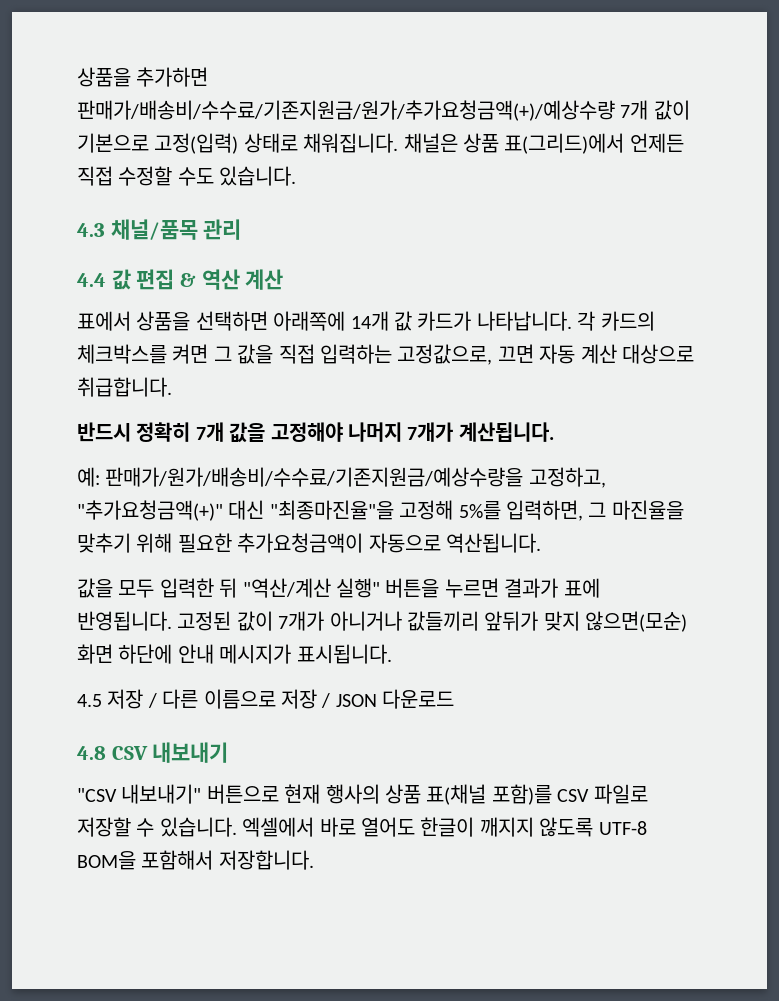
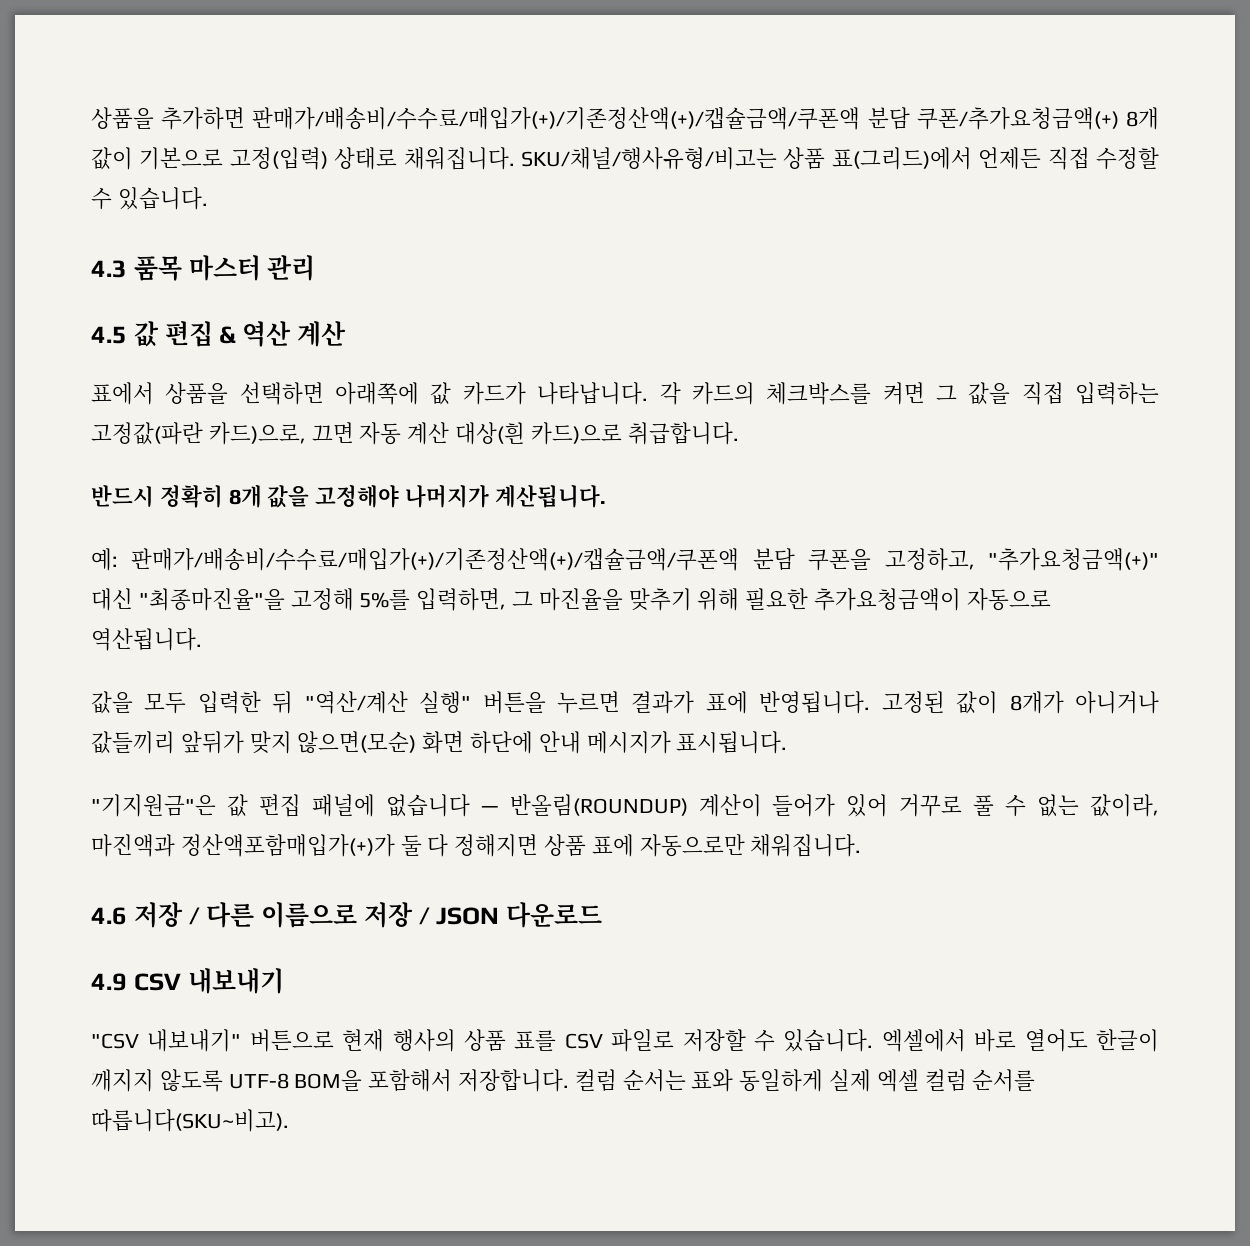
- 상품을 추가하면 판매가/배송비/수수료/기존지원금/원가/추가요청금액(+)/예상수량 7개 값이 기본으로 고정(입력) 상태로 채워집니다.
+ 상품을 추가하면 판매가/배송비/수수료/매입가(+)/기존정산액(+)/캡슐금액/쿠폰액 분담 쿠폰/추가요청금액(+) 8개 값이 기본으로 고정(입력) 상태로 채워집니다.
- 채널은 상품 표(그리드)에서 언제든 직접 수정할 수도 있습니다.
+ SKU/채널/행사유형/비고는 상품 표(그리드)에서 언제든 직접 수정할 수 있습니다.
- 4.3 채널/품목 관리
+ 4.3 품목 마스터 관리
- 4.4 값 편집 & 역산 계산
+ 4.5 값 편집 & 역산 계산
- 표에서 상품을 선택하면 아래쪽에 14개 값 카드가 나타납니다.
+ 표에서 상품을 선택하면 아래쪽에 값 카드가 나타납니다.
- 각 카드의 체크박스를 켜면 그 값을 직접 입력하는 고정값으로, 끄면 자동 계산 대상으로 취급합니다.
+ 각 카드의 체크박스를 켜면 그 값을 직접 입력하는 고정값(파란 카드)으로, 끄면 자동 계산 대상(흰 카드)으로 취급합니다.
- 반드시 정확히 7개 값을 고정해야 나머지 7개가 계산됩니다.
+ 반드시 정확히 8개 값을 고정해야 나머지가 계산됩니다.
- 예: 판매가/원가/배송비/수수료/기존지원금/예상수량을 고정하고, "추가요청금액(+)" 대신 "최종마진율"을 고정해 5%를 입력하면, 그 마진율을 맞추기 위해 필요한 추가요청금액이 자동으로 역산됩니다.
+ 예: 판매가/배송비/수수료/매입가(+)/기존정산액(+)/캡슐금액/쿠폰액 분담 쿠폰을 고정하고, "추가요청금액(+)" 대신 "최종마진율"을 고정해 5%를 입력하면, 그 마진율을 맞추기 위해 필요한 추가요청금액이 자동으로 역산됩니다.
- 고정된 값이 7개가 아니거나 값들끼리 앞뒤가 맞지 않으면(모순) 화면 하단에 안내 메시지가 표시됩니다.
+ 고정된 값이 8개가 아니거나 값들끼리 앞뒤가 맞지 않으면(모순) 화면 하단에 안내 메시지가 표시됩니다.
- 4.5 저장 / 다른 이름으로 저장 / JSON 다운로드
+ "기지원금"은 값 편집 패널에 없습니다 — 반올림(ROUNDUP) 계산이 들어가 있어 거꾸로 풀 수 없는 값이라, 마진액과 정산액포함매입가(+)가 둘 다 정해지면 상품 표에 자동으로만 채워집니다.
+ 4.6 저장 / 다른 이름으로 저장 / JSON 다운로드
- 4.8 CSV 내보내기
+ 4.9 CSV 내보내기
- "CSV 내보내기" 버튼으로 현재 행사의 상품 표(채널 포함)를 CSV 파일로 저장할 수 있습니다.
+ "CSV 내보내기" 버튼으로 현재 행사의 상품 표를 CSV 파일로 저장할 수 있습니다.
+ 컬럼 순서는 표와 동일하게 실제 엑셀 컬럼 순서를 따릅니다(SKU~비고).

